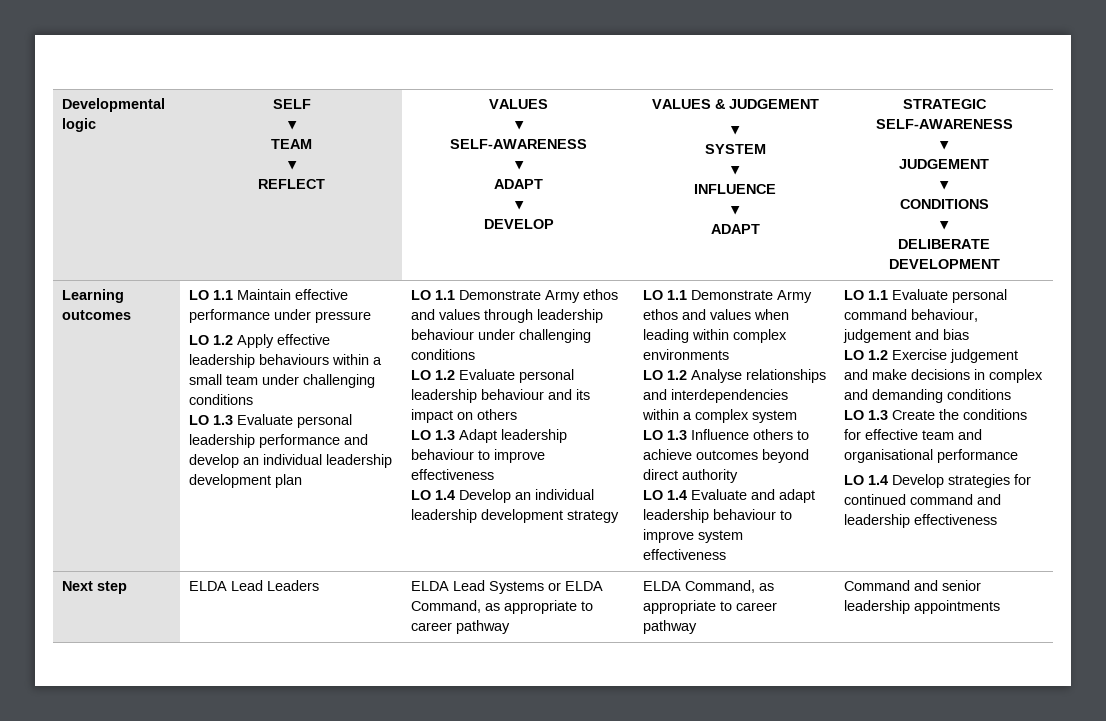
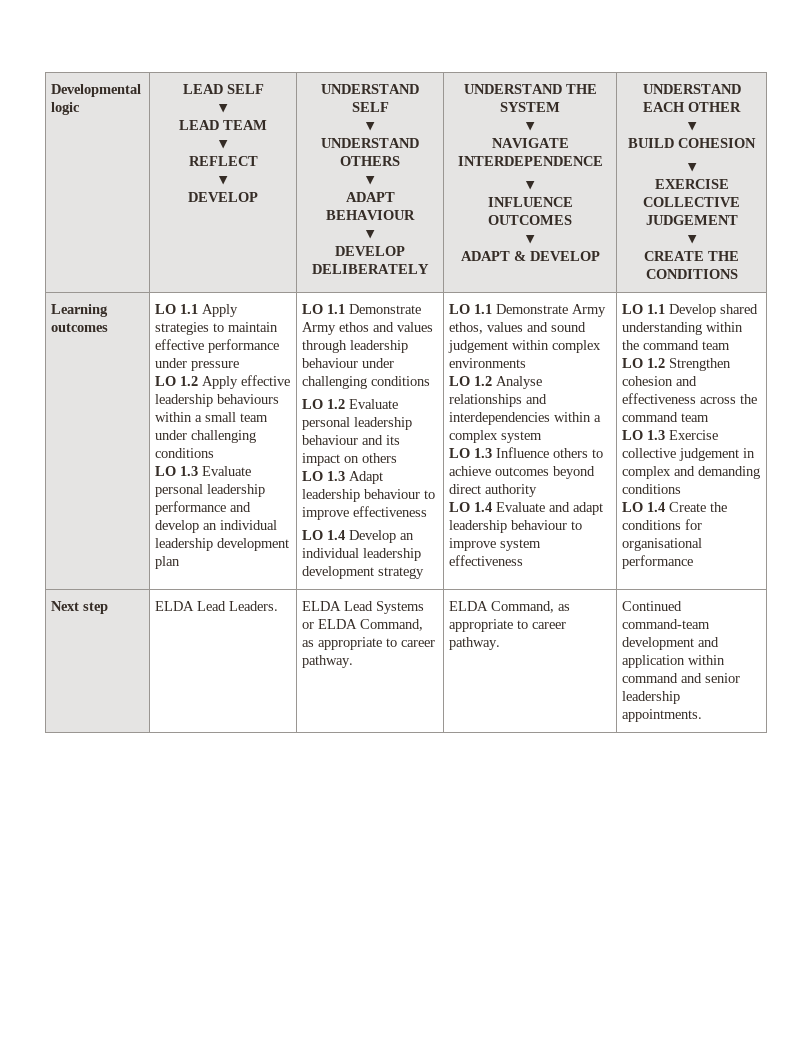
- SELF
+ LEAD SELF
  ▼
- TEAM
+ LEAD TEAM
- REFLECT | VALUES
+ REFLECT
  ▼
- SELF-AWARENESS
+ DEVELOP | UNDERSTAND SELF
  ▼
- ADAPT
+ UNDERSTAND OTHERS
  ▼
- DEVELOP | VALUES & JUDGEMENT
+ ADAPT BEHAVIOUR
  ▼
- SYSTEM
+ DEVELOP DELIBERATELY | UNDERSTAND THE SYSTEM
  ▼
- INFLUENCE
+ NAVIGATE INTERDEPENDENCE
  ▼
- ADAPT | STRATEGIC SELF-AWARENESS
+ INFLUENCE OUTCOMES
  ▼
- JUDGEMENT
+ ADAPT & DEVELOP | UNDERSTAND EACH OTHER
  ▼
- CONDITIONS
+ BUILD COHESION
  ▼
- DELIBERATE DEVELOPMENT
+ EXERCISE COLLECTIVE JUDGEMENT
+ ▼
+ CREATE THE CONDITIONS
- LO 1.1 Maintain effective performance under pressure
+ LO 1.1 Apply strategies to maintain effective performance under pressure
- LO 1.1 Demonstrate Army ethos and values when leading within complex environments
+ LO 1.1 Demonstrate Army ethos, values and sound judgement within complex environments
- LO 1.1 Evaluate personal command behaviour, judgement and bias
- LO 1.2 Exercise judgement and make decisions in complex and demanding conditions
+ LO 1.1 Develop shared understanding within the command team
+ LO 1.2 Strengthen cohesion and effectiveness across the command team
+ LO 1.3 Exercise collective judgement in complex and demanding conditions
- LO 1.3 Create the conditions for effective team and organisational performance
+ LO 1.4 Create the conditions for organisational performance
- LO 1.4 Develop strategies for continued command and leadership effectiveness
- Next step | ELDA Lead Leaders | ELDA Lead Systems or ELDA Command, as appropriate to career pathway | ELDA Command, as appropriate to career pathway | Command and senior leadership appointments
+ Next step | ELDA Lead Leaders. | ELDA Lead Systems or ELDA Command, as appropriate to career pathway. | ELDA Command, as appropriate to career pathway. | Continued command-team development and application within command and senior leadership appointments.

